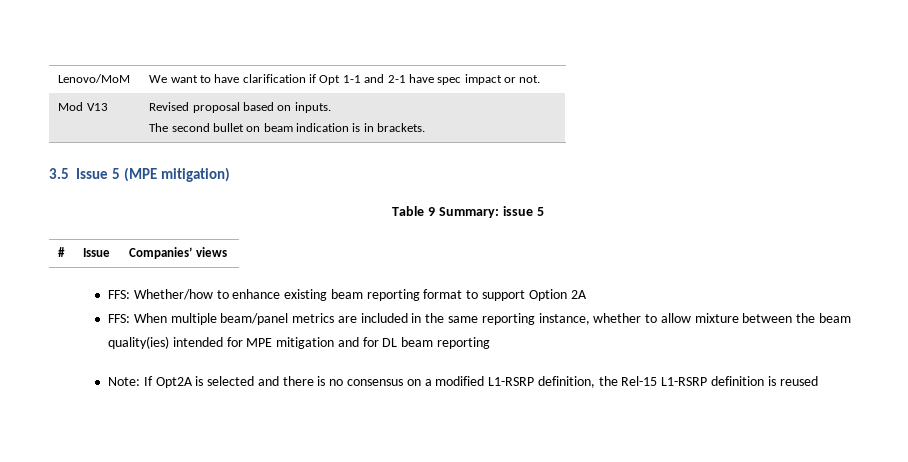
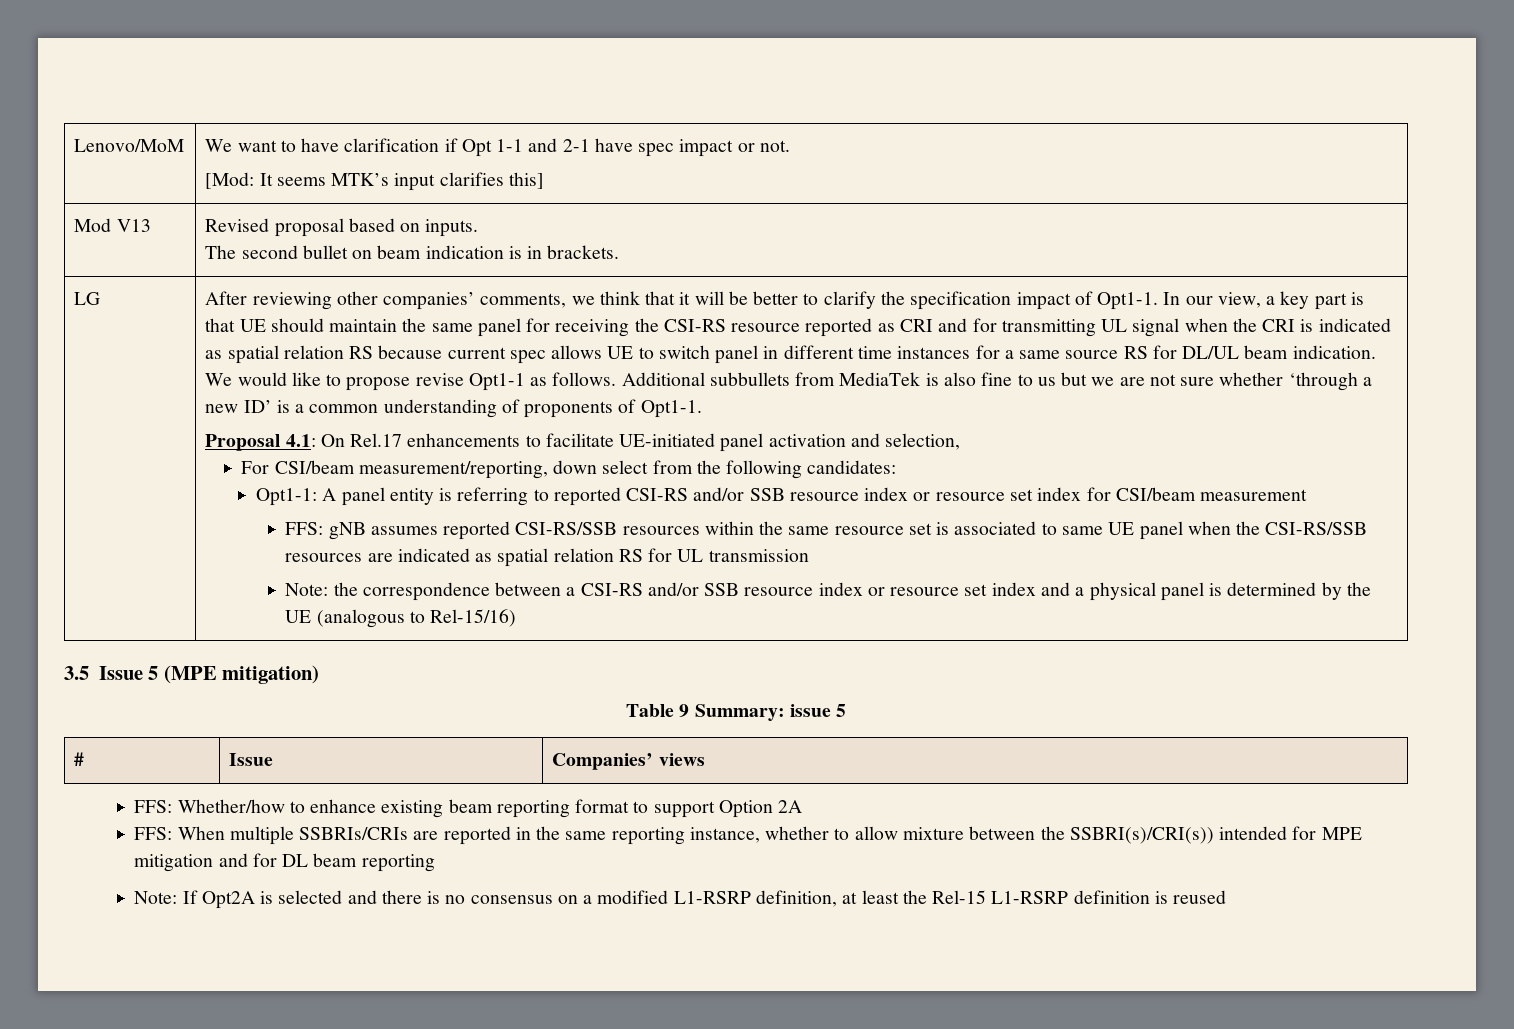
  Lenovo/MoM | We want to have clarification if Opt 1-1 and 2-1 have spec impact or not.
+ [Mod: It seems MTK’s input clarifies this]
+ LG | After reviewing other companies’ comments, we think that it will be better to clarify the specification impact of Opt1-1. In our view, a key part is that UE should maintain the same panel for receiving the CSI-RS resource reported as CRI and for transmitting UL signal when the CRI is indicated as spatial relation RS because current spec allows UE to switch panel in different time instances for a same source RS for DL/UL beam indication. We would like to propose revise Opt1-1 as follows. Additional subbullets from MediaTek is also fine to us but we are not sure whether ‘through a new ID’ is a common understanding of proponents of Opt1-1.
+ Proposal 4.1: On Rel.17 enhancements to facilitate UE-initiated panel activation and selection,
+ For CSI/beam measurement/reporting, down select from the following candidates:
+ Opt1-1: A panel entity is referring to reported CSI-RS and/or SSB resource index or resource set index for CSI/beam measurement
+ FFS: gNB assumes reported CSI-RS/SSB resources within the same resource set is associated to same UE panel when the CSI-RS/SSB resources are indicated as spatial relation RS for UL transmission
+ Note: the correspondence between a CSI-RS and/or SSB resource index or resource set index and a physical panel is determined by the UE (analogous to Rel-15/16)
- FFS: When multiple beam/panel metrics are included in the same reporting instance, whether to allow mixture between the beam quality(ies) intended for MPE mitigation and for DL beam reporting
+ FFS: When multiple SSBRIs/CRIs are reported in the same reporting instance, whether to allow mixture between the SSBRI(s)/CRI(s)) intended for MPE mitigation and for DL beam reporting
- Note: If Opt2A is selected and there is no consensus on a modified L1-RSRP definition, the Rel-15 L1-RSRP definition is reused
+ Note: If Opt2A is selected and there is no consensus on a modified L1-RSRP definition, at least the Rel-15 L1-RSRP definition is reused

